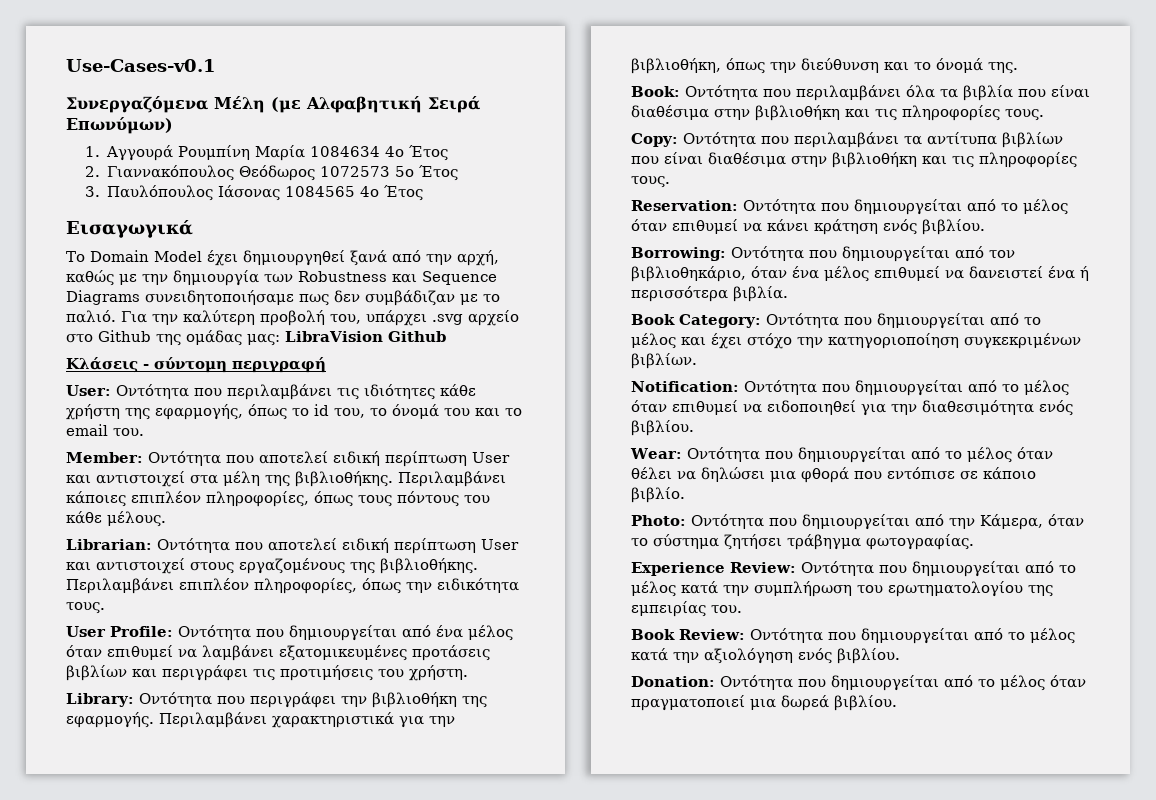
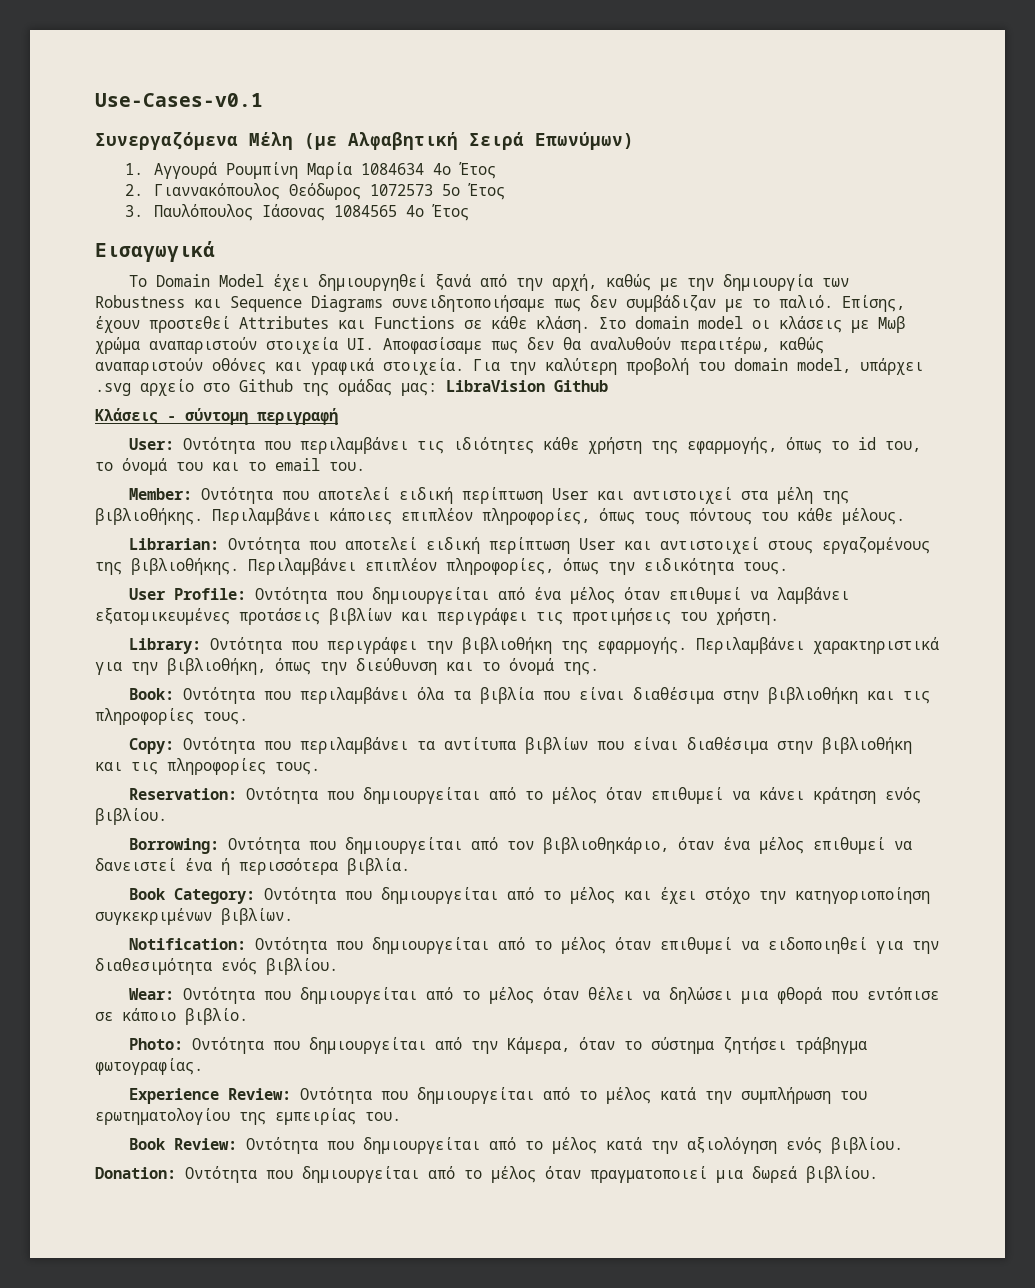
+ Επίσης, έχουν προστεθεί Attributes και Functions σε κάθε κλάση. Στο domain model οι κλάσεις με Μωβ χρώμα αναπαριστούν στοιχεία UI. Αποφασίσαμε πως δεν θα αναλυθούν περαιτέρω, καθώς αναπαριστούν οθόνες και γραφικά στοιχεία.
- Για την καλύτερη προβολή του, υπάρχει .svg αρχείο στο Github της ομάδας μας: LibraVision Github
+ Για την καλύτερη προβολή του domain model, υπάρχει .svg αρχείο στο Github της ομάδας μας: LibraVision Github

